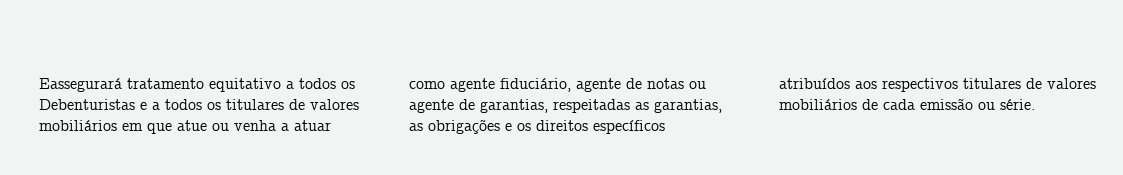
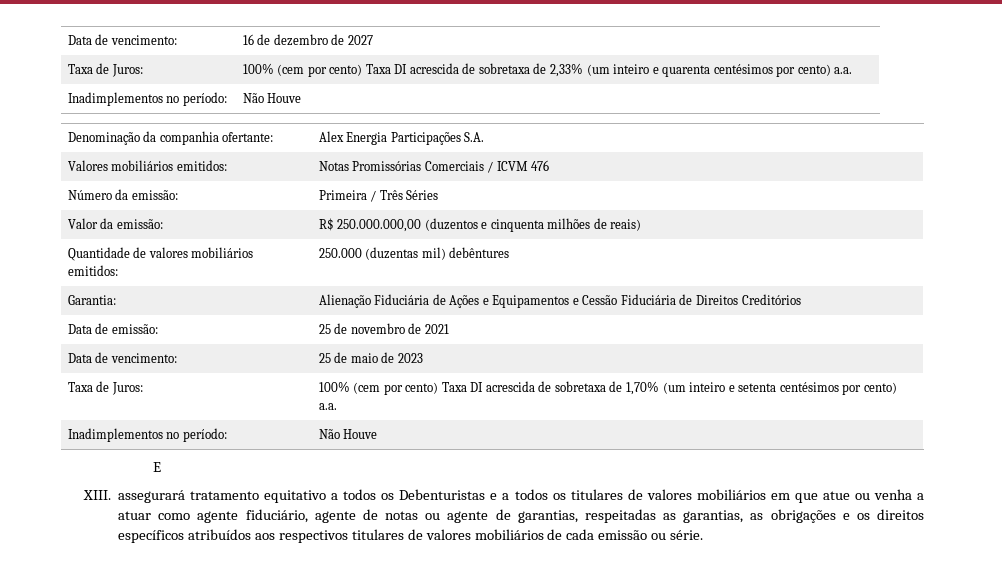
- Eassegurará tratamento equitativo a todos os Debenturistas e a todos os titulares de valores mobiliários em que atue ou venha a atuar como agente fiduciário, agente de notas ou agente de garantias, respeitadas as garantias, as obrigações e os direitos específicos atribuídos aos respectivos titulares de valores mobiliários de cada emissão ou série.
+ Data de vencimento: | 16 de dezembro de 2027
+ Taxa de Juros: | 100% (cem por cento) Taxa DI acrescida de sobretaxa de 2,33% (um inteiro e quarenta centésimos por cento) a.a.
+ Inadimplementos no período: | Não Houve
+ Denominação da companhia ofertante: | Alex Energia Participações S.A.
+ Valores mobiliários emitidos: | Notas Promissórias Comerciais / ICVM 476
+ Número da emissão: | Primeira / Três Séries
+ Valor da emissão: | R$ 250.000.000,00 (duzentos e cinquenta milhões de reais)
+ Quantidade de valores mobiliários emitidos: | 250.000 (duzentas mil) debêntures
+ Garantia: | Alienação Fiduciária de Ações e Equipamentos e Cessão Fiduciária de Direitos Creditórios
+ Data de emissão: | 25 de novembro de 2021
+ Data de vencimento: | 25 de maio de 2023
+ Taxa de Juros: | 100% (cem por cento) Taxa DI acrescida de sobretaxa de 1,70% (um inteiro e setenta centésimos por cento) a.a.
+ Inadimplementos no período: | Não Houve
+ E
+ XIII. assegurará tratamento equitativo a todos os Debenturistas e a todos os titulares de valores mobiliários em que atue ou venha a atuar como agente fiduciário, agente de notas ou agente de garantias, respeitadas as garantias, as obrigações e os direitos específicos atribuídos aos respectivos titulares de valores mobiliários de cada emissão ou série.

